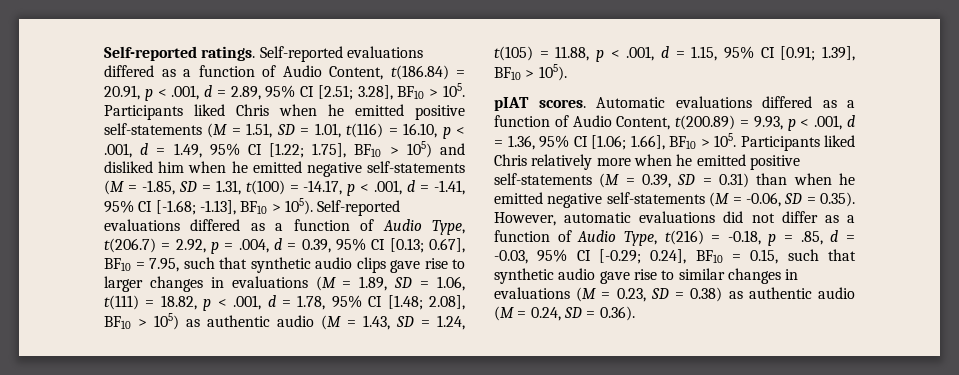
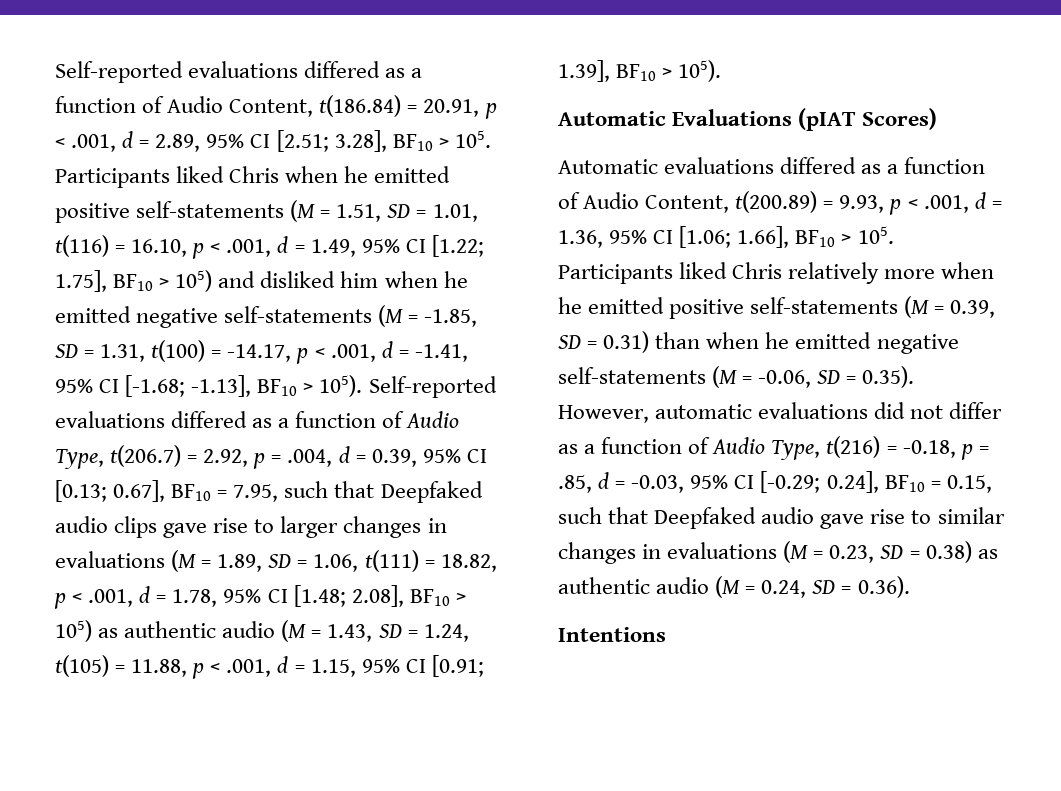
- Self-reported ratings. Self-reported evaluations differed as a function of Audio Content, t(186.84) = 20.91, p < .001, d = 2.89, 95% CI [2.51;
+ Self-reported evaluations differed as a function of Audio Content, t(186.84) = 20.91, p < .001, d = 2.89, 95% CI [2.51;
- 0.67], BF10 = 7.95, such that synthetic audio clips gave rise to larger changes in evaluations (M = 1.89, SD = 1.06, t(111) = 18.82, p < .001, d = 1.78, 95% CI [1.48;
+ 0.67], BF10 = 7.95, such that Deepfaked audio clips gave rise to larger changes in evaluations (M = 1.89, SD = 1.06, t(111) = 18.82, p < .001, d = 1.78, 95% CI [1.48;
- pIAT scores. Automatic evaluations differed as a function of Audio Content, t(200.89) = 9.93, p < .001, d = 1.36, 95% CI [1.06;
+ Automatic Evaluations (pIAT Scores)
+ Automatic evaluations differed as a function of Audio Content, t(200.89) = 9.93, p < .001, d = 1.36, 95% CI [1.06;
- 0.24], BF10 = 0.15, such that synthetic audio gave rise to similar changes in evaluations (M = 0.23, SD = 0.38) as authentic audio (M = 0.24, SD = 0.36).
+ 0.24], BF10 = 0.15, such that Deepfaked audio gave rise to similar changes in evaluations (M = 0.23, SD = 0.38) as authentic audio (M = 0.24, SD = 0.36).
+ Intentions

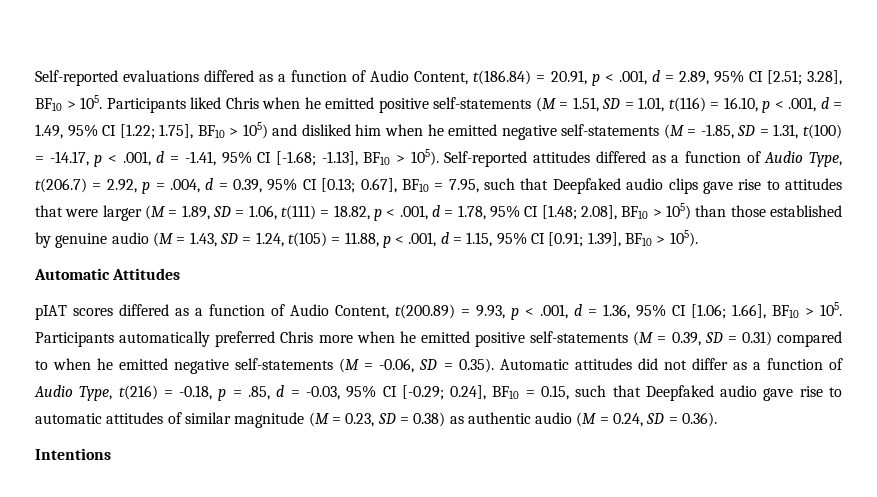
- Self-reported evaluations differed as a function of Audio Type, t(206.7) = 2.92, p = .004, d = 0.39, 95% CI [0.13;
+ Self-reported attitudes differed as a function of Audio Type, t(206.7) = 2.92, p = .004, d = 0.39, 95% CI [0.13;
- 0.67], BF10 = 7.95, such that Deepfaked audio clips gave rise to larger changes in evaluations (M = 1.89, SD = 1.06, t(111) = 18.82, p < .001, d = 1.78, 95% CI [1.48;
+ 0.67], BF10 = 7.95, such that Deepfaked audio clips gave rise to attitudes that were larger (M = 1.89, SD = 1.06, t(111) = 18.82, p < .001, d = 1.78, 95% CI [1.48;
- 2.08], BF10 > 105) as authentic audio (M = 1.43, SD = 1.24, t(105) = 11.88, p < .001, d = 1.15, 95% CI [0.91;
+ 2.08], BF10 > 105) than those established by genuine audio (M = 1.43, SD = 1.24, t(105) = 11.88, p < .001, d = 1.15, 95% CI [0.91;
- Automatic Evaluations (pIAT Scores)
- Automatic evaluations differed as a function of Audio Content, t(200.89) = 9.93, p < .001, d = 1.36, 95% CI [1.06;
+ Automatic Attitudes
+ pIAT scores differed as a function of Audio Content, t(200.89) = 9.93, p < .001, d = 1.36, 95% CI [1.06;
- 1.66], BF10 > 105. Participants liked Chris relatively more when he emitted positive self-statements (M = 0.39, SD = 0.31) than when he emitted negative self-statements (M = -0.06, SD = 0.35). However, automatic evaluations did not differ as a function of Audio Type, t(216) = -0.18, p = .85, d = -0.03, 95% CI [-0.29;
+ 1.66], BF10 > 105. Participants automatically preferred Chris more when he emitted positive self-statements (M = 0.39, SD = 0.31) compared to when he emitted negative self-statements (M = -0.06, SD = 0.35). Automatic attitudes did not differ as a function of Audio Type, t(216) = -0.18, p = .85, d = -0.03, 95% CI [-0.29;
- 0.24], BF10 = 0.15, such that Deepfaked audio gave rise to similar changes in evaluations (M = 0.23, SD = 0.38) as authentic audio (M = 0.24, SD = 0.36).
+ 0.24], BF10 = 0.15, such that Deepfaked audio gave rise to automatic attitudes of similar magnitude (M = 0.23, SD = 0.38) as authentic audio (M = 0.24, SD = 0.36).

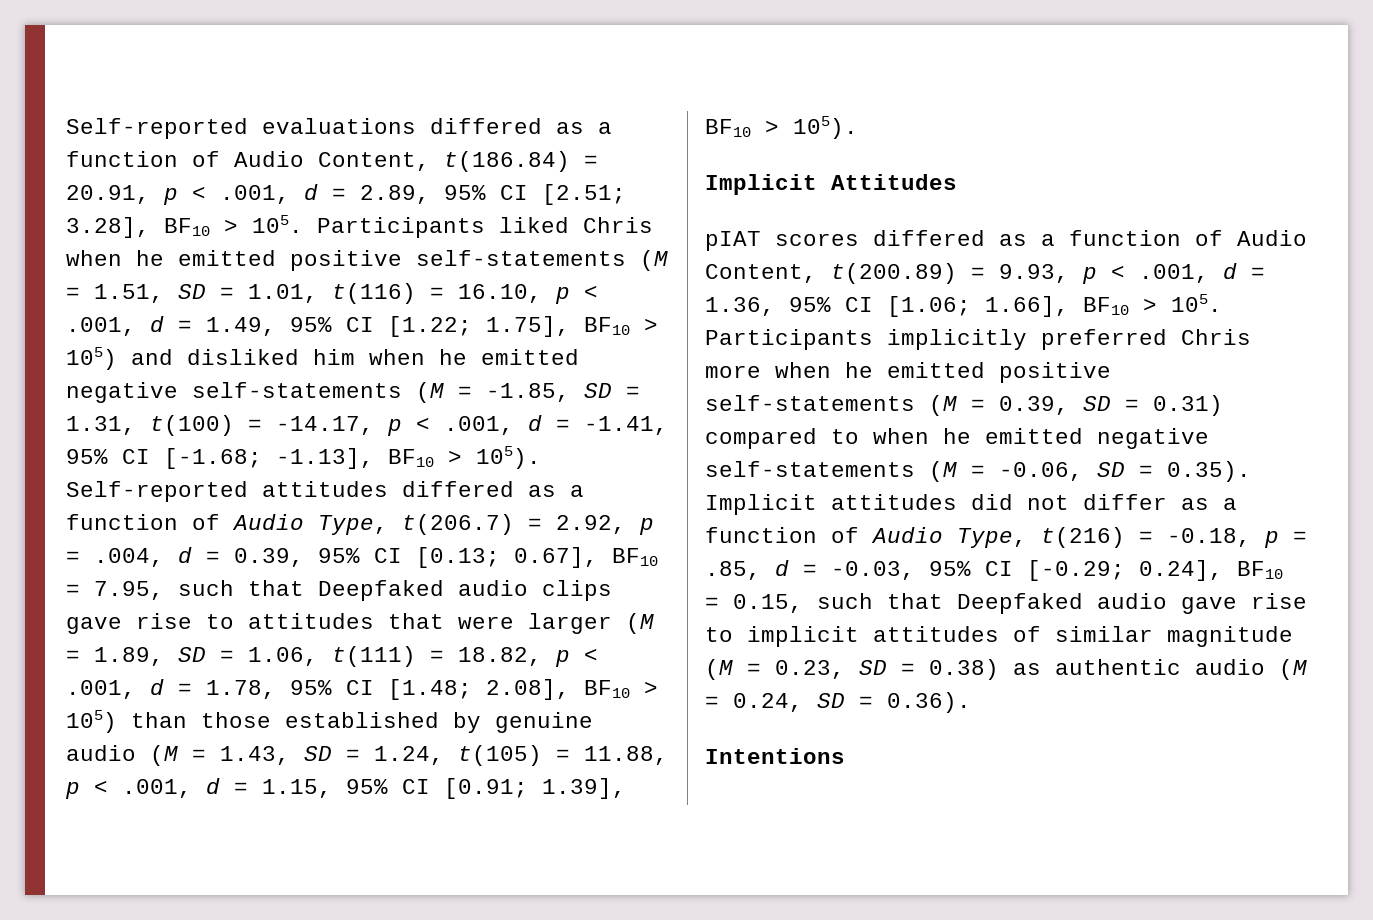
- Automatic Attitudes
+ Implicit Attitudes
- 1.66], BF10 > 105. Participants automatically preferred Chris more when he emitted positive self-statements (M = 0.39, SD = 0.31) compared to when he emitted negative self-statements (M = -0.06, SD = 0.35). Automatic attitudes did not differ as a function of Audio Type, t(216) = -0.18, p = .85, d = -0.03, 95% CI [-0.29;
+ 1.66], BF10 > 105. Participants implicitly preferred Chris more when he emitted positive self-statements (M = 0.39, SD = 0.31) compared to when he emitted negative self-statements (M = -0.06, SD = 0.35). Implicit attitudes did not differ as a function of Audio Type, t(216) = -0.18, p = .85, d = -0.03, 95% CI [-0.29;
- 0.24], BF10 = 0.15, such that Deepfaked audio gave rise to automatic attitudes of similar magnitude (M = 0.23, SD = 0.38) as authentic audio (M = 0.24, SD = 0.36).
+ 0.24], BF10 = 0.15, such that Deepfaked audio gave rise to implicit attitudes of similar magnitude (M = 0.23, SD = 0.38) as authentic audio (M = 0.24, SD = 0.36).

